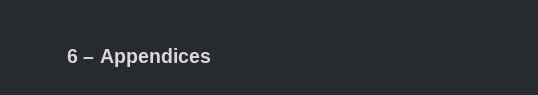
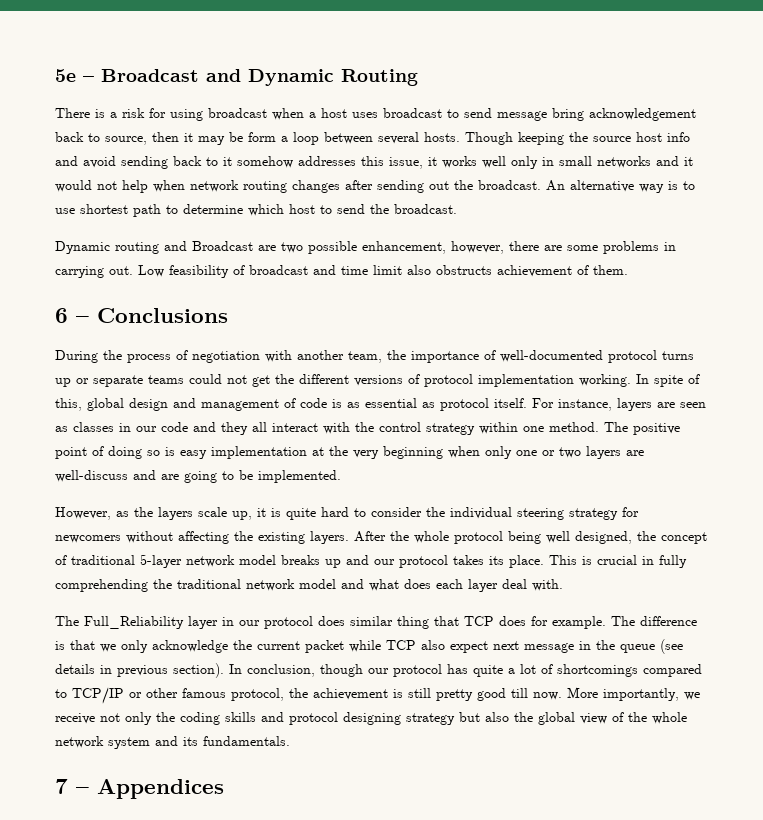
- 6 – Appendices
+ 5e – Broadcast and Dynamic Routing
+ There is a risk for using broadcast when a host uses broadcast to send message bring acknowledgement back to source, then it may be form a loop between several hosts. Though keeping the source host info and avoid sending back to it somehow addresses this issue, it works well only in small networks and it would not help when network routing changes after sending out the broadcast. An alternative way is to use shortest path to determine which host to send the broadcast.
+ Dynamic routing and Broadcast are two possible enhancement, however, there are some problems in carrying out. Low feasibility of broadcast and time limit also obstructs achievement of them.
+ 6 – Conclusions
+ During the process of negotiation with another team, the importance of well-documented protocol turns up or separate teams could not get the different versions of protocol implementation working. In spite of this, global design and management of code is as essential as protocol itself. For instance, layers are seen as classes in our code and they all interact with the control strategy within one method. The positive point of doing so is easy implementation at the very beginning when only one or two layers are well-discuss and are going to be implemented.
+ However, as the layers scale up, it is quite hard to consider the individual steering strategy for newcomers without affecting the existing layers. After the whole protocol being well designed, the concept of traditional 5-layer network model breaks up and our protocol takes its place. This is crucial in fully comprehending the traditional network model and what does each layer deal with.
+ The Full_Reliability layer in our protocol does similar thing that TCP does for example. The difference is that we only acknowledge the current packet while TCP also expect next message in the queue (see details in previous section). In conclusion, though our protocol has quite a lot of shortcomings compared to TCP/IP or other famous protocol, the achievement is still pretty good till now. More importantly, we receive not only the coding skills and protocol designing strategy but also the global view of the whole network system and its fundamentals.
+ 7 – Appendices

